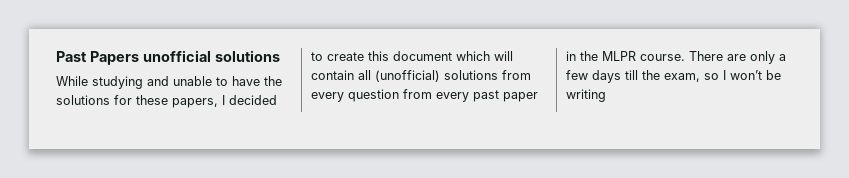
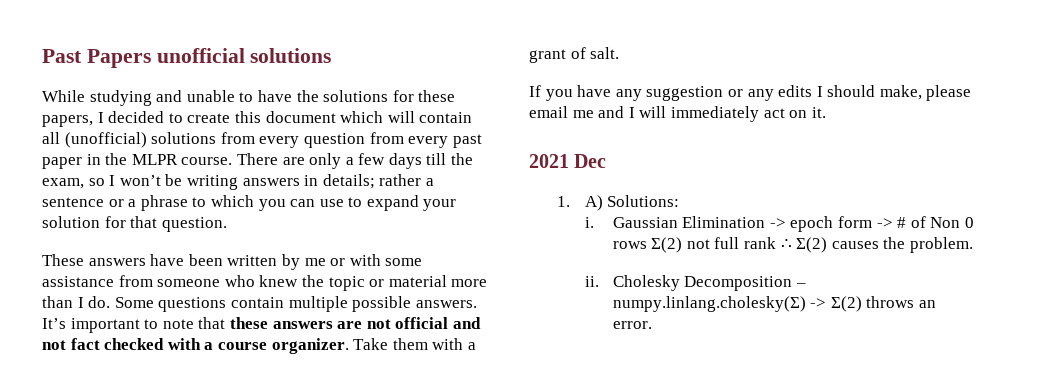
- There are only a few days till the exam, so I won’t be writing
+ There are only a few days till the exam, so I won’t be writing answers in details; rather a sentence or a phrase to which you can use to expand your solution for that question.
+ These answers have been written by me or with some assistance from someone who knew the topic or material more than I do. Some questions contain multiple possible answers. It’s important to note that these answers are not official and not fact checked with a course organizer. Take them with a grant of salt.
+ If you have any suggestion or any edits I should make, please email me and I will immediately act on it.
+ 2021 Dec
+ 1. A) Solutions:
+ i. Gaussian Elimination -> epoch form -> # of Non 0 rows Σ(2) not full rank ∴ Σ(2) causes the problem.
+ ii. Cholesky Decomposition – numpy.linlang.cholesky(Σ) -> Σ(2) throws an error.

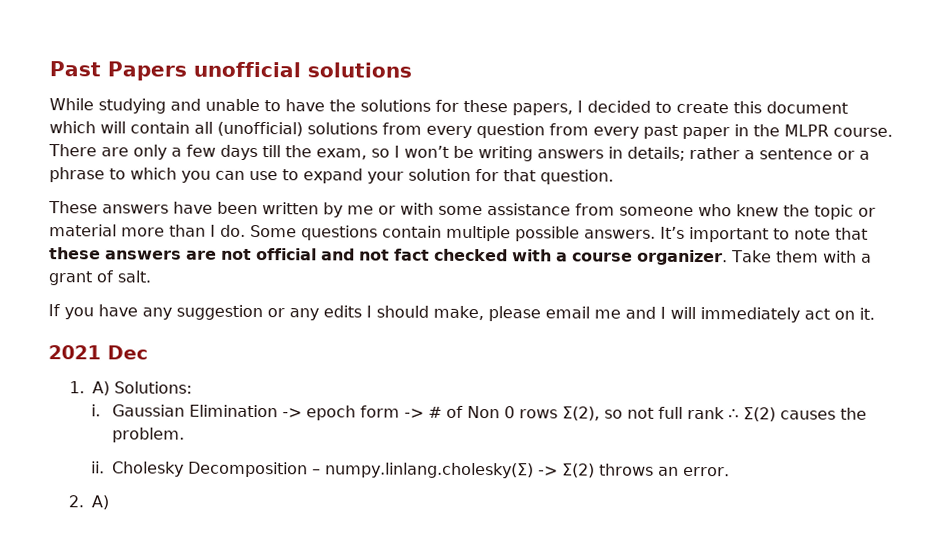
- Gaussian Elimination -> epoch form -> # of Non 0 rows Σ(2) not full rank ∴ Σ(2) causes the problem.
+ Gaussian Elimination -> epoch form -> # of Non 0 rows Σ(2), so not full rank ∴ Σ(2) causes the problem.
+ 2. A)

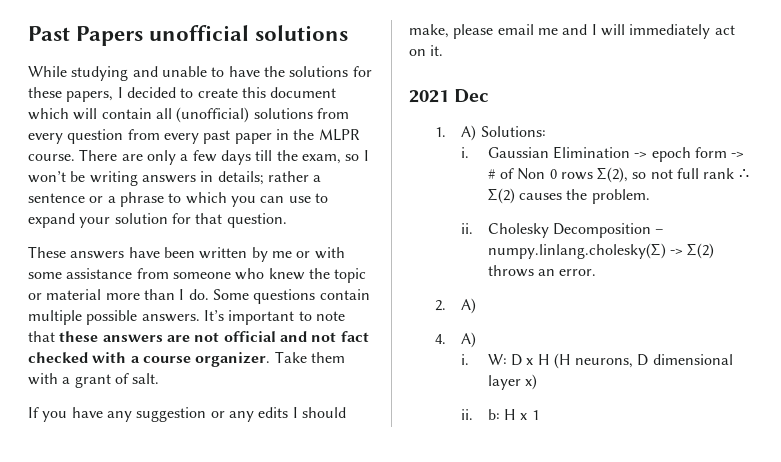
+ 4. A)
+ i. W: D x H (H neurons, D dimensional layer x)
+ ii. b: H x 1

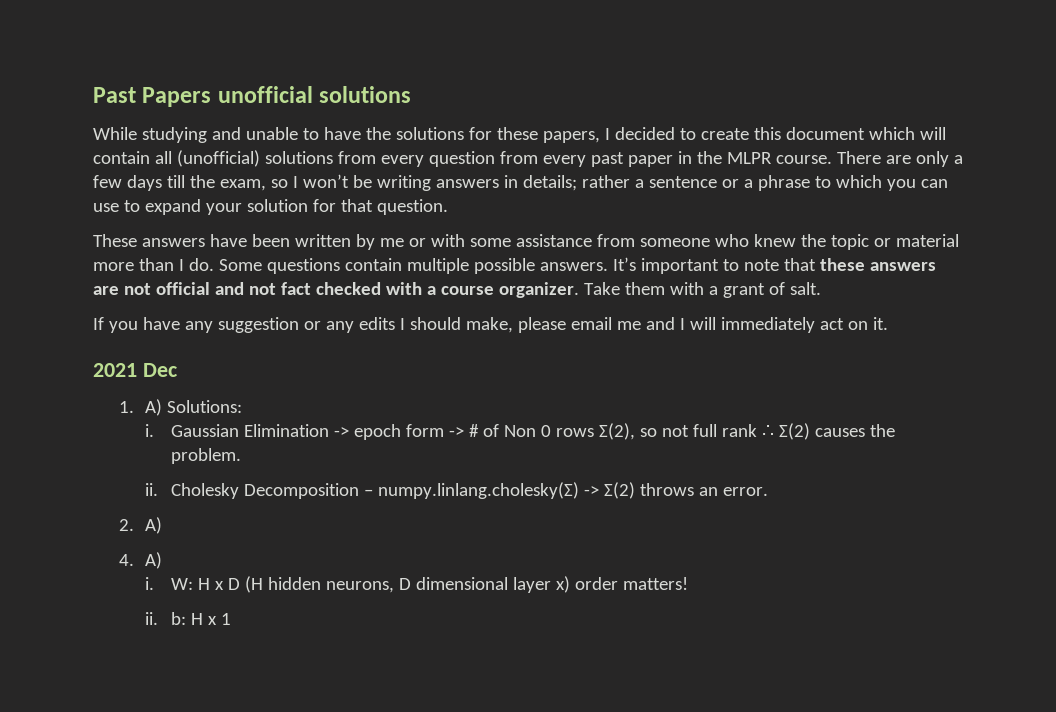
- W: D x H (H neurons, D dimensional layer x)
+ W: H x D (H hidden neurons, D dimensional layer x) order matters!

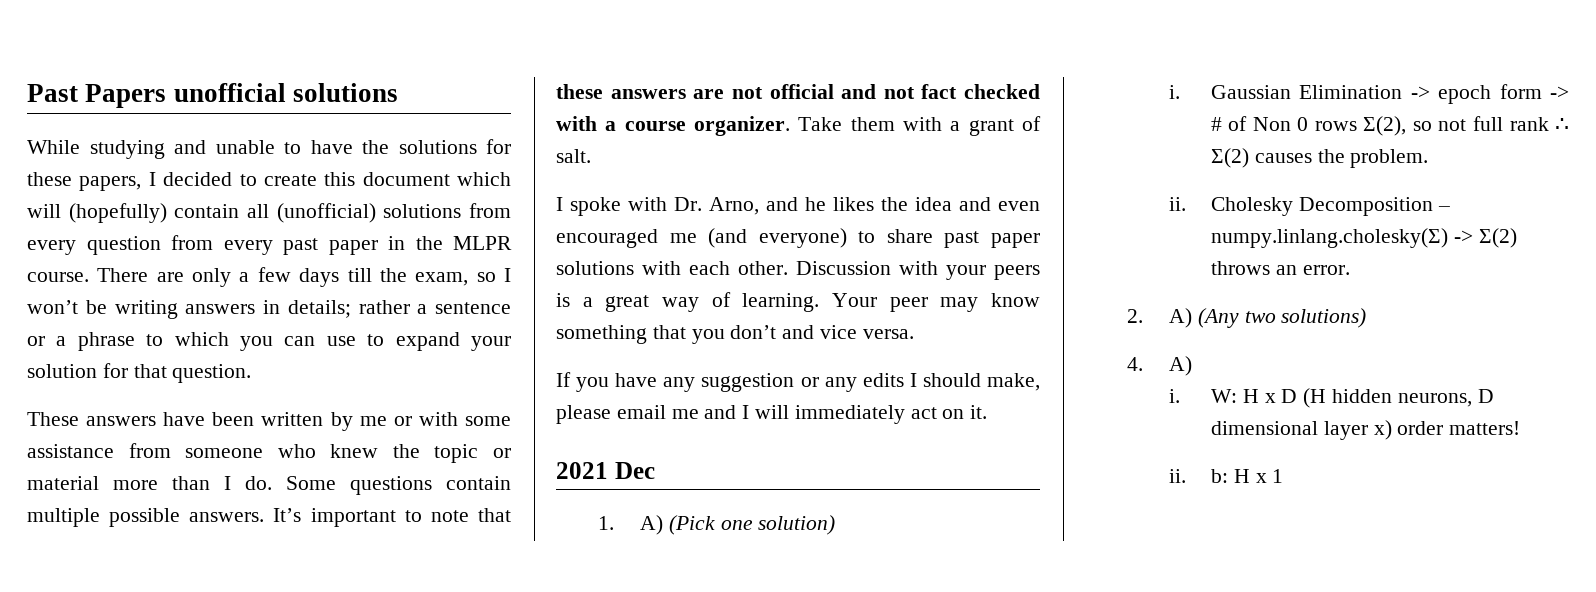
- While studying and unable to have the solutions for these papers, I decided to create this document which will contain all (unofficial) solutions from every question from every past paper in the MLPR course.
+ While studying and unable to have the solutions for these papers, I decided to create this document which will (hopefully) contain all (unofficial) solutions from every question from every past paper in the MLPR course.
+ I spoke with Dr. Arno, and he likes the idea and even encouraged me (and everyone) to share past paper solutions with each other. Discussion with your peers is a great way of learning. Your peer may know something that you don’t and vice versa.
- 1. A) Solutions:
+ 1. A) (Pick one solution)
- 2. A)
+ 2. A) (Any two solutions)

